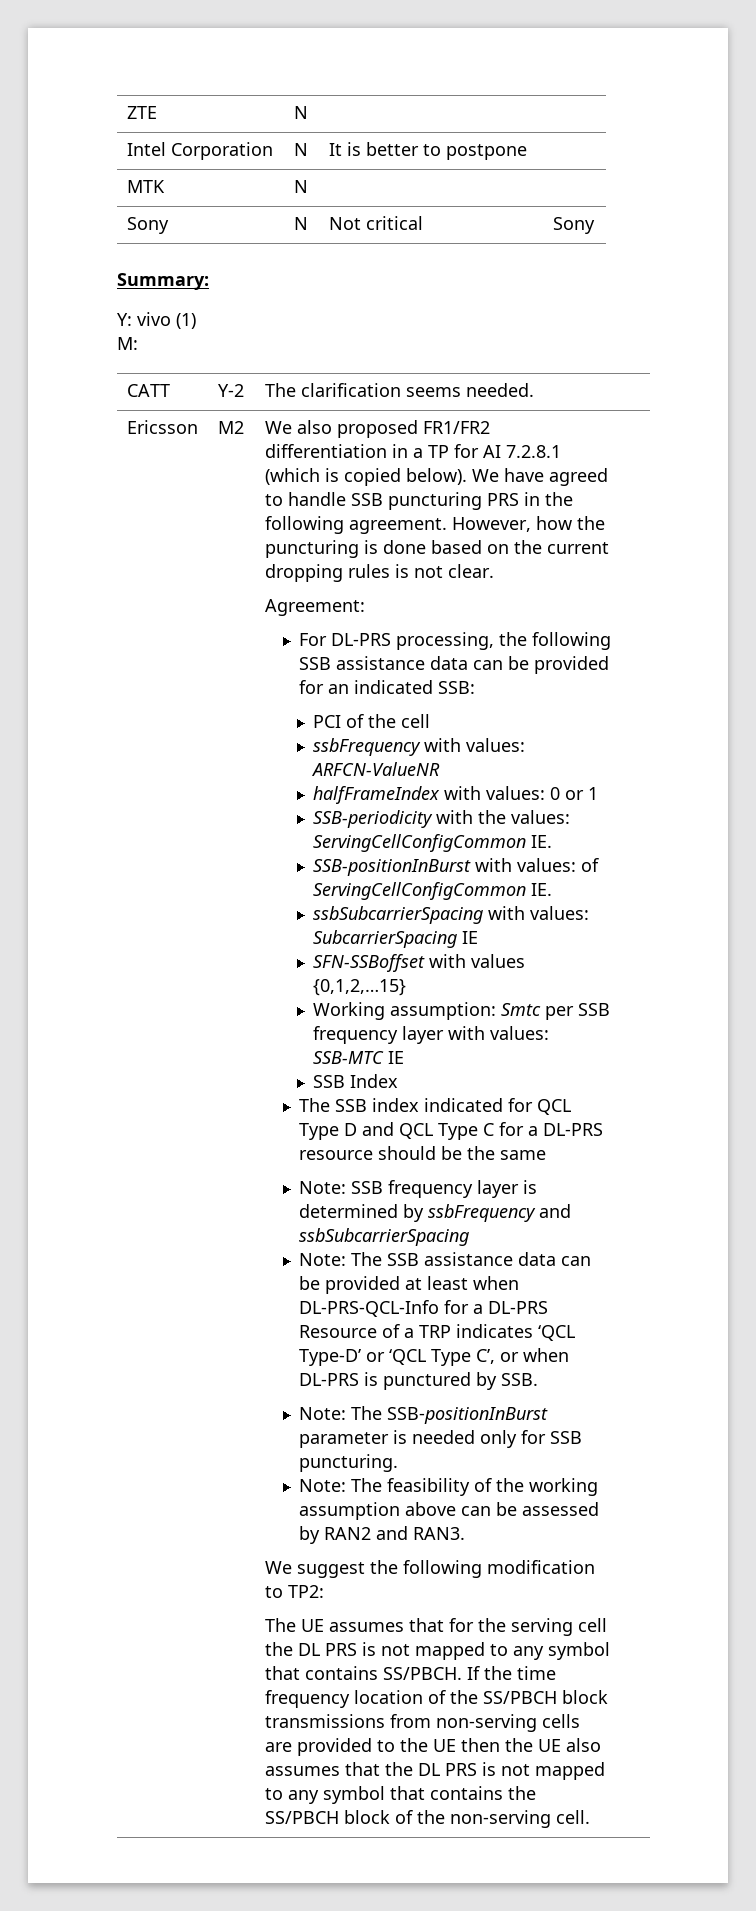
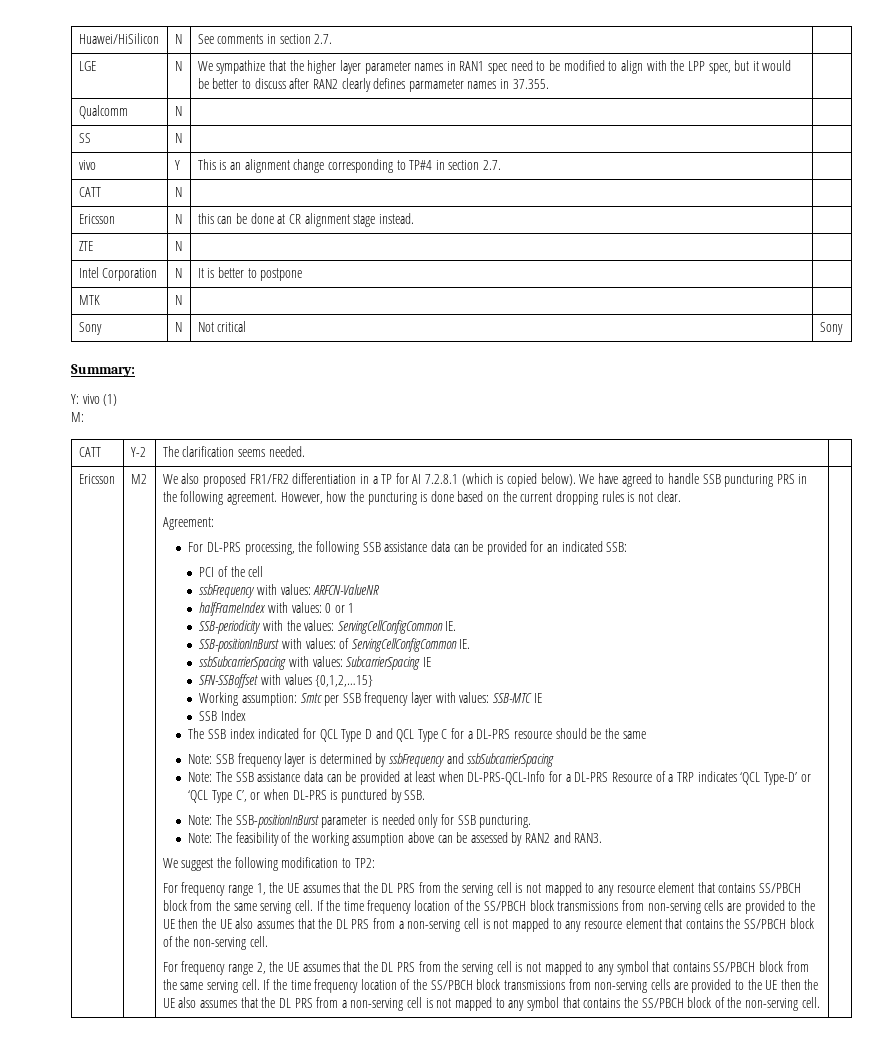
+ Huawei/HiSilicon | N | See comments in section 2.7. |
+ LGE | N | We sympathize that the higher layer parameter names in RAN1 spec need to be modified to align with the LPP spec, but it would be better to discuss after RAN2 clearly defines parmameter names in 37.355. |
+ Qualcomm | N | |
+ SS | N | |
+ vivo | Y | This is an alignment change corresponding to TP#4 in section 2.7. |
+ CATT | N | |
+ Ericsson | N | this can be done at CR alignment stage instead. |
- The UE assumes that for the serving cell the DL PRS is not mapped to any symbol that contains SS/PBCH.
+ For frequency range 1, the UE assumes that the DL PRS from the serving cell is not mapped to any resource element that contains SS/PBCH block from the same serving cell.
- If the time frequency location of the SS/PBCH block transmissions from non-serving cells are provided to the UE then the UE also assumes that the DL PRS is not mapped to any symbol that contains the SS/PBCH block of the non-serving cell.
+ If the time frequency location of the SS/PBCH block transmissions from non-serving cells are provided to the UE then the UE also assumes that the DL PRS from a non-serving cell is not mapped to any resource element that contains the SS/PBCH block of the non-serving cell.
+ For frequency range 2, the UE assumes that the DL PRS from the serving cell is not mapped to any symbol that contains SS/PBCH block from the same serving cell. If the time frequency location of the SS/PBCH block transmissions from non-serving cells are provided to the UE then the UE also assumes that the DL PRS from a non-serving cell is not mapped to any symbol that contains the SS/PBCH block of the non-serving cell.

